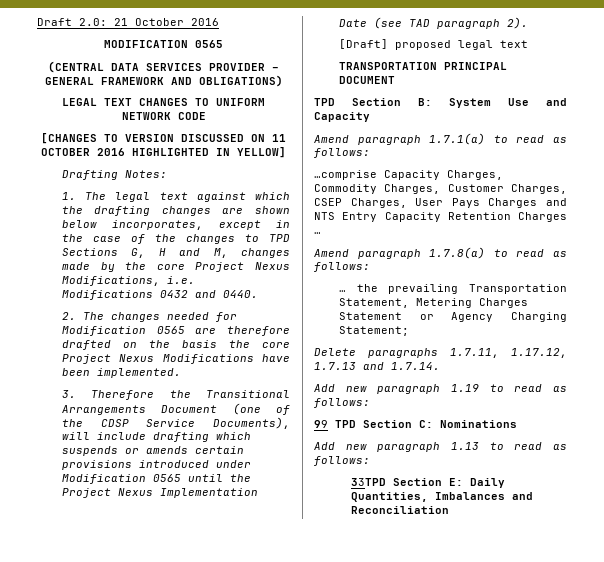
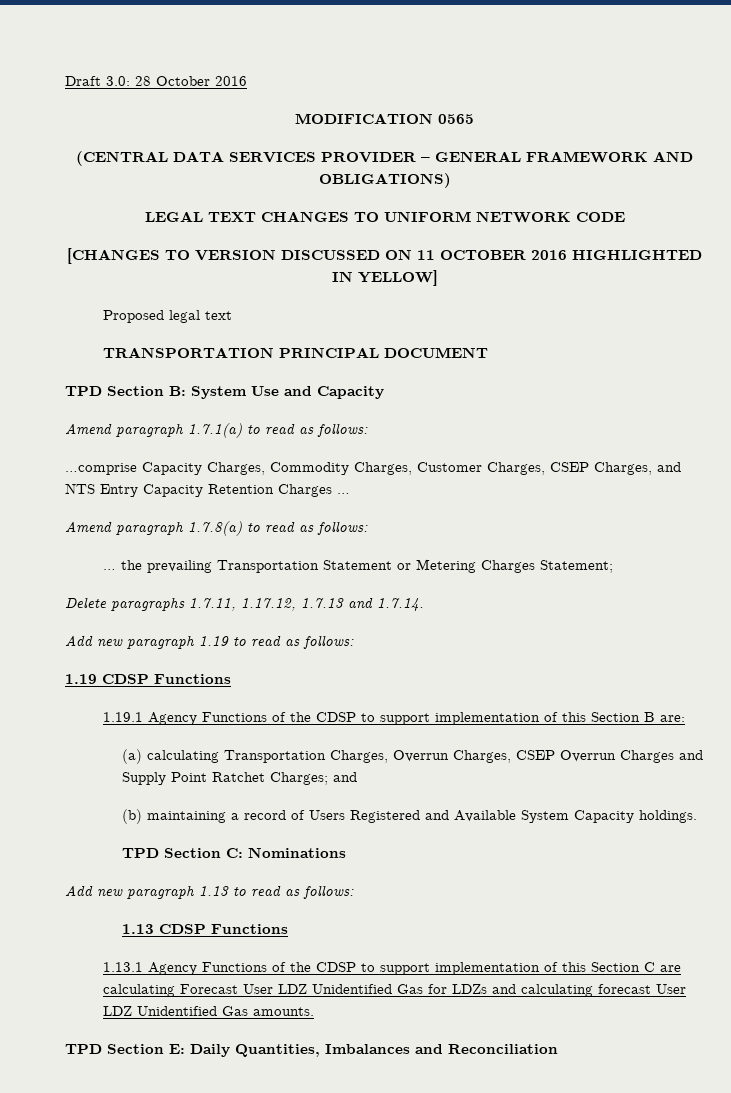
- Draft 2.0: 21 October 2016
+ Draft 3.0: 28 October 2016
- Drafting Notes:
- 1. The legal text against which the drafting changes are shown below incorporates, except in the case of the changes to TPD Sections G, H and M, changes made by the core Project Nexus Modifications, i.e. Modifications 0432 and 0440.
- 2. The changes needed for Modification 0565 are therefore drafted on the basis the core Project Nexus Modifications have been implemented.
- 3. Therefore the Transitional Arrangements Document (one of the CDSP Service Documents), will include drafting which suspends or amends certain provisions introduced under Modification 0565 until the Project Nexus Implementation Date (see TAD paragraph 2).
- [Draft] proposed legal text
+ Proposed legal text
- …comprise Capacity Charges, Commodity Charges, Customer Charges, CSEP Charges, User Pays Charges and NTS Entry Capacity Retention Charges …
+ …comprise Capacity Charges, Commodity Charges, Customer Charges, CSEP Charges, and NTS Entry Capacity Retention Charges …
- … the prevailing Transportation Statement, Metering Charges Statement or Agency Charging Statement;
+ … the prevailing Transportation Statement or Metering Charges Statement;
- 99 TPD Section C: Nominations
+ 1.19 CDSP Functions
+ 1.19.1 Agency Functions of the CDSP to support implementation of this Section B are:
+ (a) calculating Transportation Charges, Overrun Charges, CSEP Overrun Charges and Supply Point Ratchet Charges; and
+ (b) maintaining a record of Users Registered and Available System Capacity holdings.
+ TPD Section C: Nominations
- 33TPD Section E: Daily Quantities, Imbalances and Reconciliation
+ 1.13 CDSP Functions
+ 1.13.1 Agency Functions of the CDSP to support implementation of this Section C are calculating Forecast User LDZ Unidentified Gas for LDZs and calculating forecast User LDZ Unidentified Gas amounts.
+ TPD Section E: Daily Quantities, Imbalances and Reconciliation

